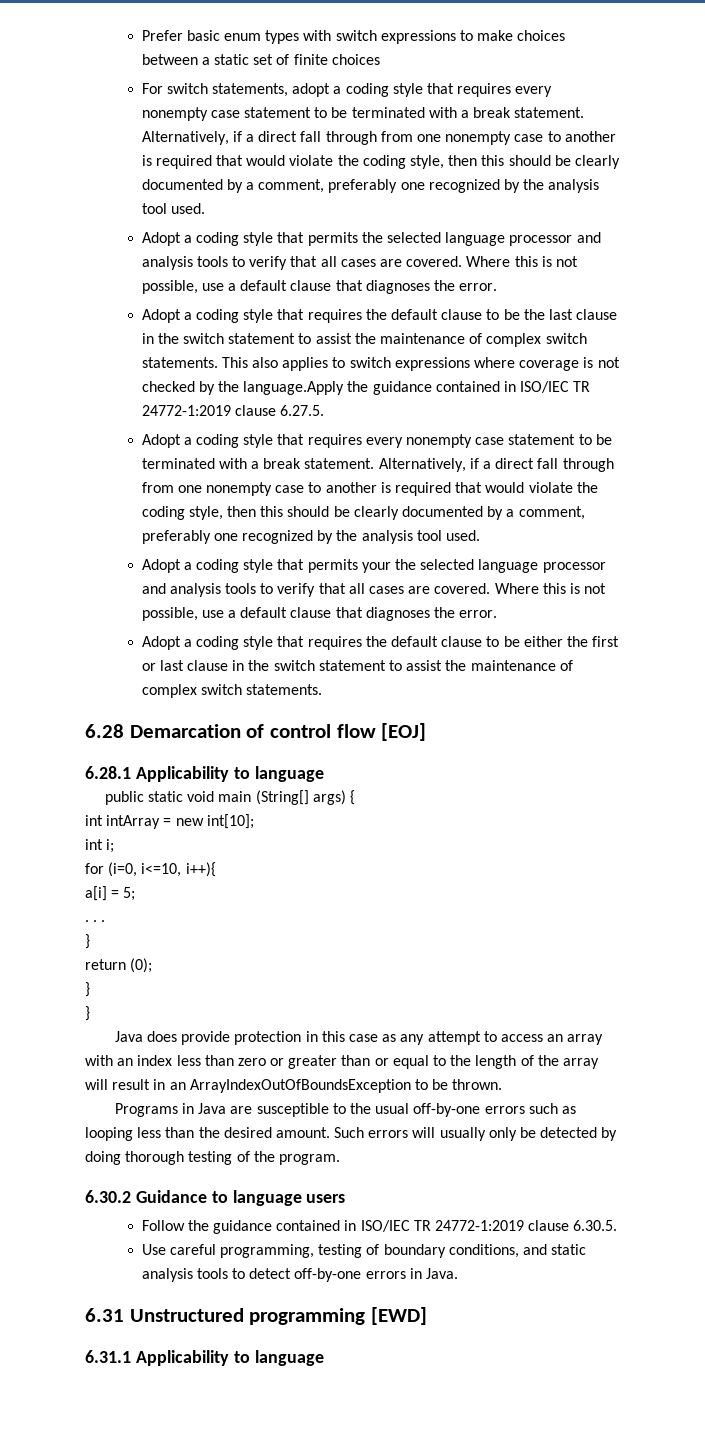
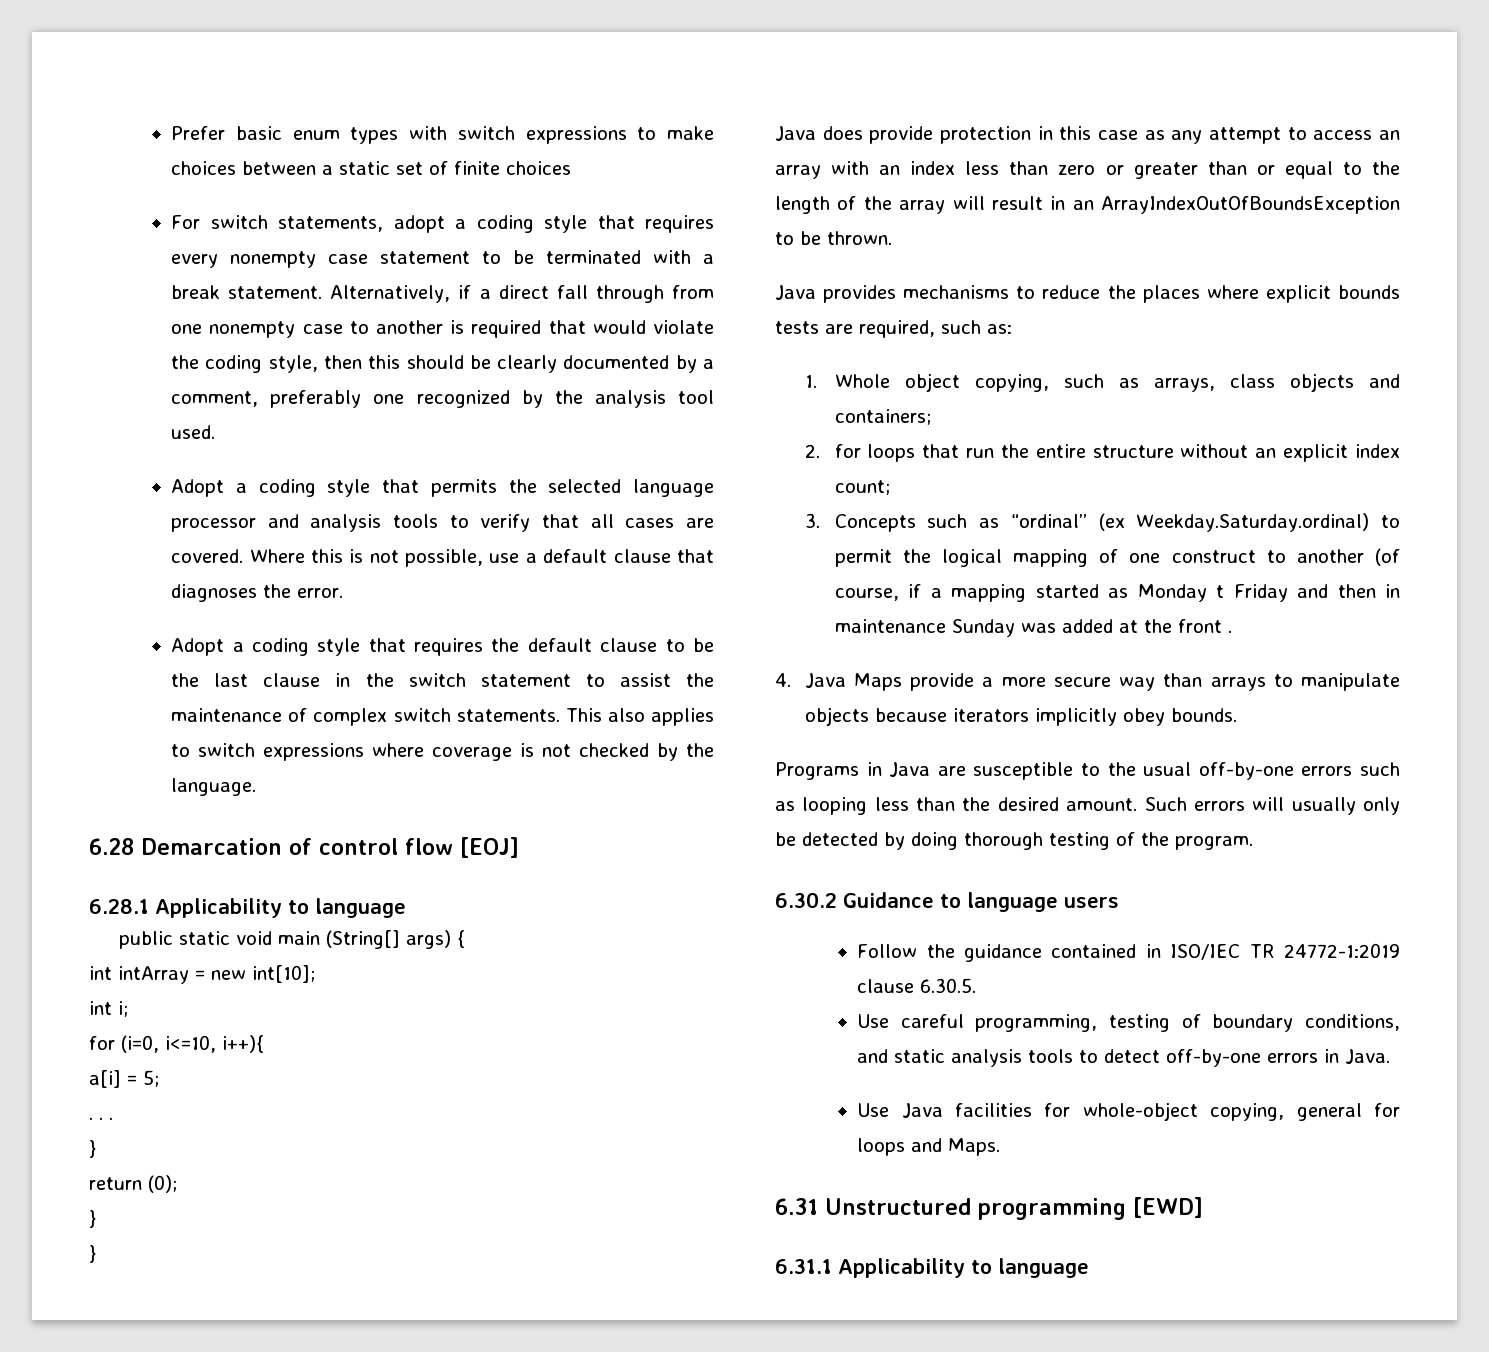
- This also applies to switch expressions where coverage is not checked by the language.Apply the guidance contained in ISO/IEC TR 24772-1:2019 clause 6.27.5.
- Adopt a coding style that requires every nonempty case statement to be terminated with a break statement. Alternatively, if a direct fall through from one nonempty case to another is required that would violate the coding style, then this should be clearly documented by a comment, preferably one recognized by the analysis tool used.
- Adopt a coding style that permits your the selected language processor and analysis tools to verify that all cases are covered. Where this is not possible, use a default clause that diagnoses the error.
- Adopt a coding style that requires the default clause to be either the first or last clause in the switch statement to assist the maintenance of complex switch statements.
+ This also applies to switch expressions where coverage is not checked by the language.
+ Java provides mechanisms to reduce the places where explicit bounds tests are required, such as:
+ 1. Whole object copying, such as arrays, class objects and containers;
+ 2. for loops that run the entire structure without an explicit index count;
+ 3. Concepts such as “ordinal” (ex Weekday.Saturday.ordinal) to permit the logical mapping of one construct to another (of course, if a mapping started as Monday t Friday and then in maintenance Sunday was added at the front .
+ 4. Java Maps provide a more secure way than arrays to manipulate objects because iterators implicitly obey bounds.
+ Use Java facilities for whole-object copying, general for loops and Maps.

